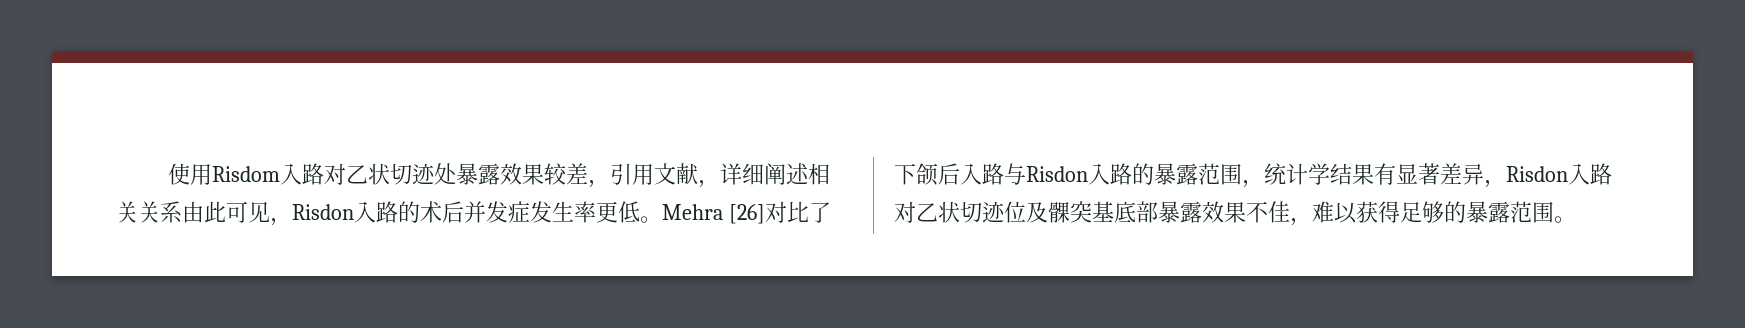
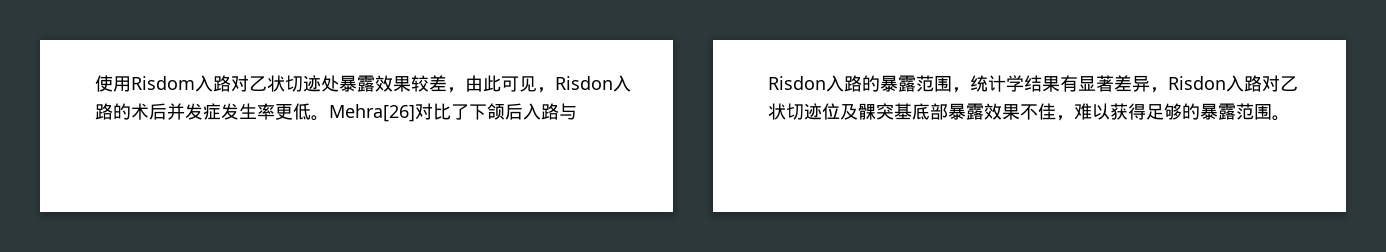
- 使用Risdom入路对乙状切迹处暴露效果较差，引用文献，详细阐述相关关系由此可见，Risdon入路的术后并发症发生率更低。
+ 使用Risdom入路对乙状切迹处暴露效果较差，由此可见，Risdon入路的术后并发症发生率更低。
- Mehra [26]对比了下颌后入路与Risdon入路的暴露范围，统计学结果有显著差异，Risdon入路对乙状切迹位及髁突基底部暴露效果不佳，难以获得足够的暴露范围。
+ Mehra[26]对比了下颌后入路与Risdon入路的暴露范围，统计学结果有显著差异，Risdon入路对乙状切迹位及髁突基底部暴露效果不佳，难以获得足够的暴露范围。

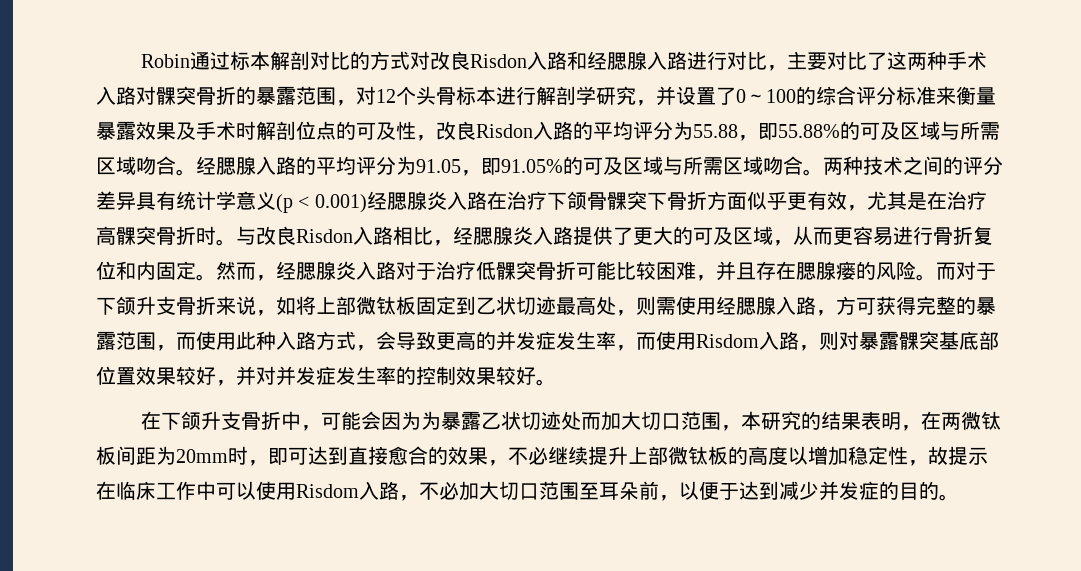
- 使用Risdom入路对乙状切迹处暴露效果较差，由此可见，Risdon入路的术后并发症发生率更低。Mehra[26]对比了下颌后入路与Risdon入路的暴露范围，统计学结果有显著差异，Risdon入路对乙状切迹位及髁突基底部暴露效果不佳，难以获得足够的暴露范围。
+ Robin通过标本解剖对比的方式对改良Risdon入路和经腮腺入路进行对比，主要对比了这两种手术入路对髁突骨折的暴露范围，对12个头骨标本进行解剖学研究，并设置了0～100的综合评分标准来衡量暴露效果及手术时解剖位点的可及性，改良Risdon入路的平均评分为55.88，即55.88%的可及区域与所需区域吻合。经腮腺入路的平均评分为91.05，即91.05%的可及区域与所需区域吻合。两种技术之间的评分差异具有统计学意义(p < 0.001)经腮腺炎入路在治疗下颌骨髁突下骨折方面似乎更有效，尤其是在治疗高髁突骨折时。与改良Risdon入路相比，经腮腺炎入路提供了更大的可及区域，从而更容易进行骨折复位和内固定。然而，经腮腺炎入路对于治疗低髁突骨折可能比较困难，并且存在腮腺瘘的风险。而对于下颌升支骨折来说，如将上部微钛板固定到乙状切迹最高处，则需使用经腮腺入路，方可获得完整的暴露范围，而使用此种入路方式，会导致更高的并发症发生率，而使用Risdom入路，则对暴露髁突基底部位置效果较好，并对并发症发生率的控制效果较好。
+ 在下颌升支骨折中，可能会因为为暴露乙状切迹处而加大切口范围，本研究的结果表明，在两微钛板间距为20mm时，即可达到直接愈合的效果，不必继续提升上部微钛板的高度以增加稳定性，故提示在临床工作中可以使用Risdom入路，不必加大切口范围至耳朵前，以便于达到减少并发症的目的。

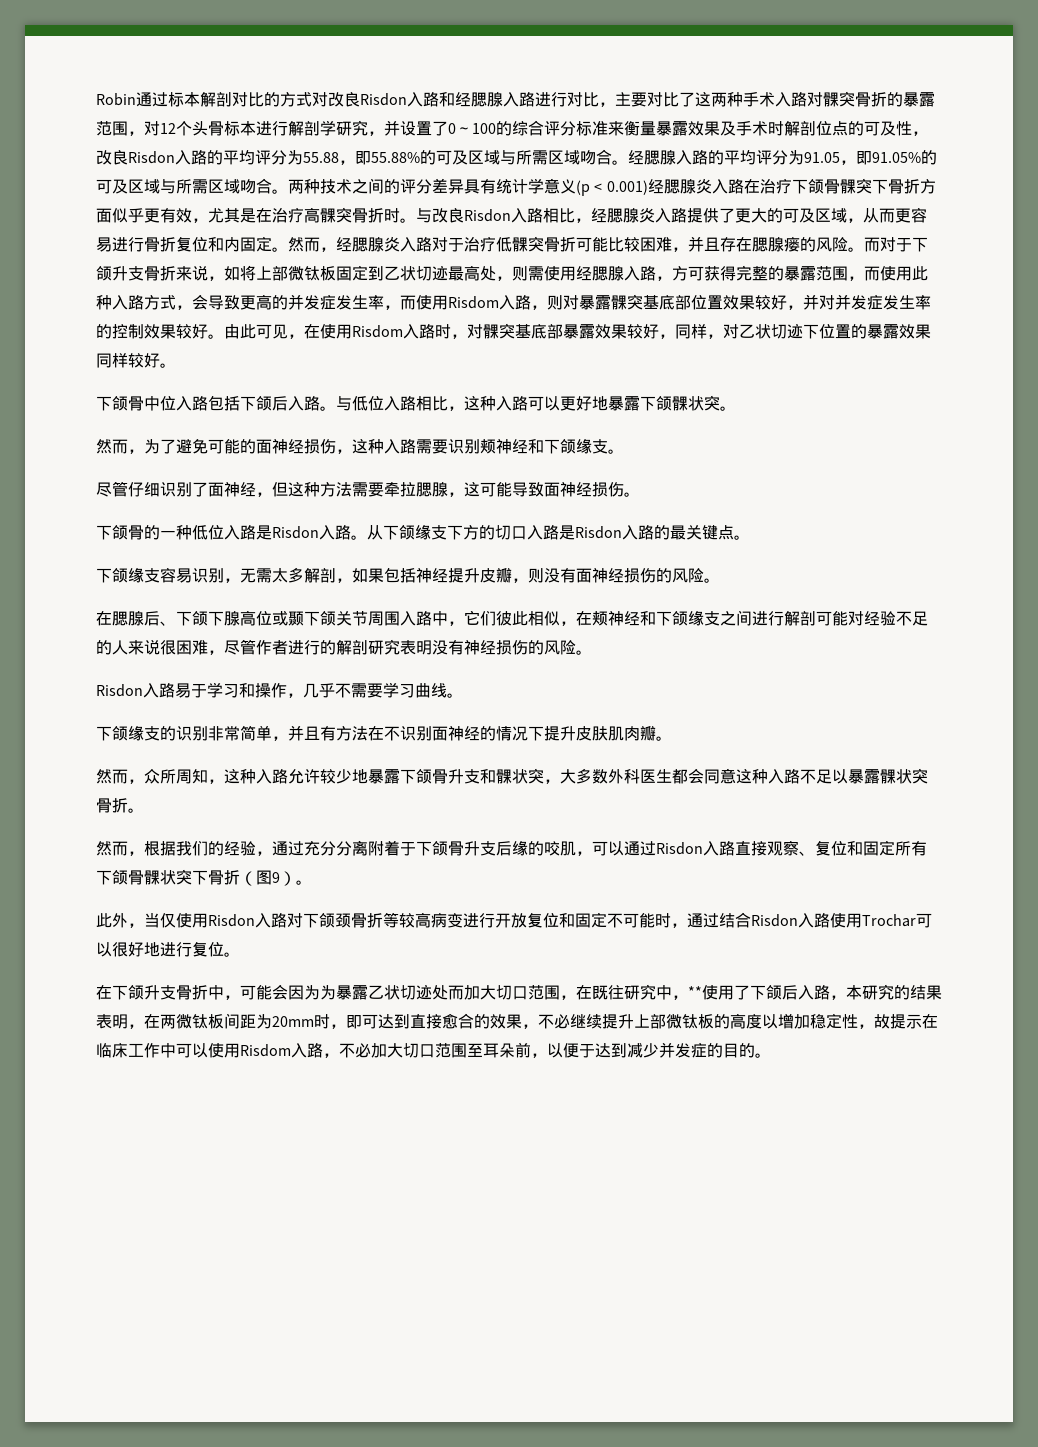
+ 由此可见，在使用Risdom入路时，对髁突基底部暴露效果较好，同样，对乙状切迹下位置的暴露效果同样较好。
+ 下颌骨中位入路包括下颌后入路。与低位入路相比，这种入路可以更好地暴露下颌髁状突。
+ 然而，为了避免可能的面神经损伤，这种入路需要识别颊神经和下颌缘支。
+ 尽管仔细识别了面神经，但这种方法需要牵拉腮腺，这可能导致面神经损伤。
+ 下颌骨的一种低位入路是Risdon入路。从下颌缘支下方的切口入路是Risdon入路的最关键点。
+ 下颌缘支容易识别，无需太多解剖，如果包括神经提升皮瓣，则没有面神经损伤的风险。
+ 在腮腺后、下颌下腺高位或颞下颌关节周围入路中，它们彼此相似，在颊神经和下颌缘支之间进行解剖可能对经验不足的人来说很困难，尽管作者进行的解剖研究表明没有神经损伤的风险。
+ Risdon入路易于学习和操作，几乎不需要学习曲线。
+ 下颌缘支的识别非常简单，并且有方法在不识别面神经的情况下提升皮肤肌肉瓣。
+ 然而，众所周知，这种入路允许较少地暴露下颌骨升支和髁状突，大多数外科医生都会同意这种入路不足以暴露髁状突骨折。
+ 然而，根据我们的经验，通过充分分离附着于下颌骨升支后缘的咬肌，可以通过Risdon入路直接观察、复位和固定所有下颌骨髁状突下骨折（图9）。
+ 此外，当仅使用Risdon入路对下颌颈骨折等较高病变进行开放复位和固定不可能时，通过结合Risdon入路使用Trochar可以很好地进行复位。
- 在下颌升支骨折中，可能会因为为暴露乙状切迹处而加大切口范围，本研究的结果表明，在两微钛板间距为20mm时，即可达到直接愈合的效果，不必继续提升上部微钛板的高度以增加稳定性，故提示在临床工作中可以使用Risdom入路，不必加大切口范围至耳朵前，以便于达到减少并发症的目的。
+ 在下颌升支骨折中，可能会因为为暴露乙状切迹处而加大切口范围，在既往研究中，**使用了下颌后入路，本研究的结果表明，在两微钛板间距为20mm时，即可达到直接愈合的效果，不必继续提升上部微钛板的高度以增加稳定性，故提示在临床工作中可以使用Risdom入路，不必加大切口范围至耳朵前，以便于达到减少并发症的目的。

